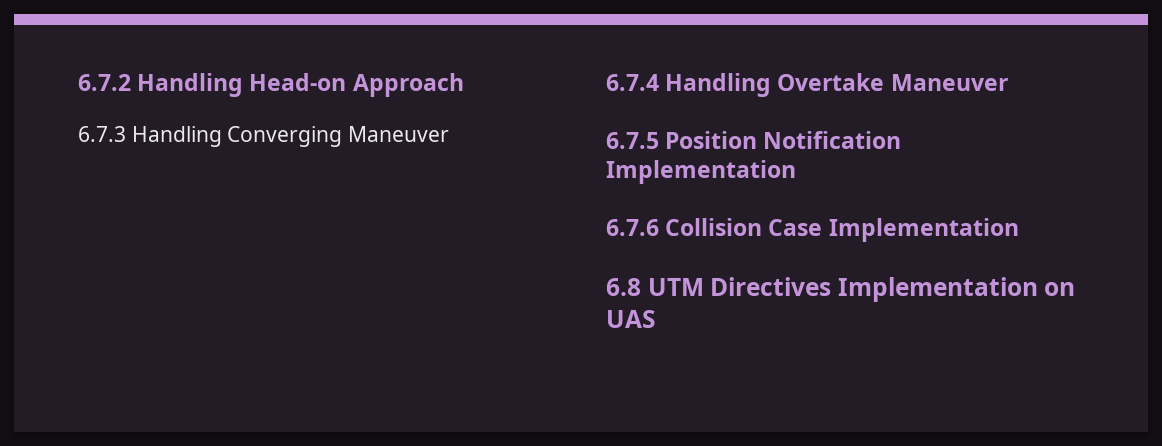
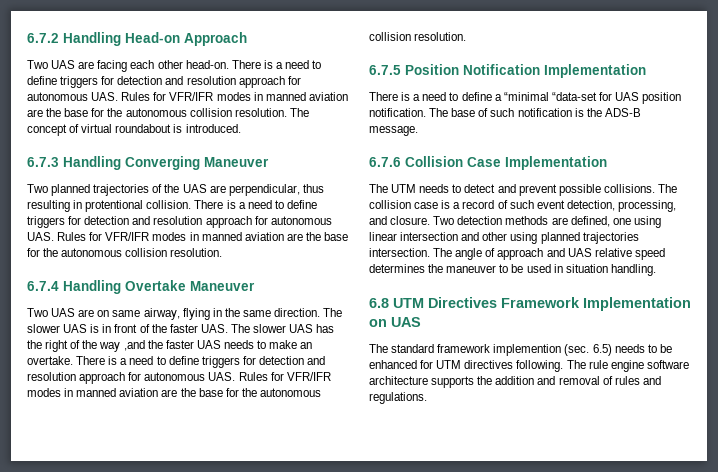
+ Two UAS are facing each other head-on. There is a need to define triggers for detection and resolution approach for autonomous UAS. Rules for VFR/IFR modes in manned aviation are the base for the autonomous collision resolution. The concept of virtual roundabout is introduced.
  6.7.3 Handling Converging Maneuver
+ Two planned trajectories of the UAS are perpendicular, thus resulting in protentional collision. There is a need to define triggers for detection and resolution approach for autonomous UAS. Rules for VFR/IFR modes in manned aviation are the base for the autonomous collision resolution.
  6.7.4 Handling Overtake Maneuver
+ Two UAS are on same airway, flying in the same direction. The slower UAS is in front of the faster UAS. The slower UAS has the right of the way ,and the faster UAS needs to make an overtake. There is a need to define triggers for detection and resolution approach for autonomous UAS. Rules for VFR/IFR modes in manned aviation are the base for the autonomous collision resolution.
  6.7.5 Position Notification Implementation
+ There is a need to define a “minimal “data-set for UAS position notification. The base of such notification is the ADS-B message.
  6.7.6 Collision Case Implementation
+ The UTM needs to detect and prevent possible collisions. The collision case is a record of such event detection, processing, and closure. Two detection methods are defined, one using linear intersection and other using planned trajectories intersection. The angle of approach and UAS relative speed determines the maneuver to be used in situation handling.
- 6.8 UTM Directives Implementation on UAS
+ 6.8 UTM Directives Framework Implementation on UAS
+ The standard framework implemention (sec. 6.5) needs to be enhanced for UTM directives following. The rule engine software architecture supports the addition and removal of rules and regulations.

